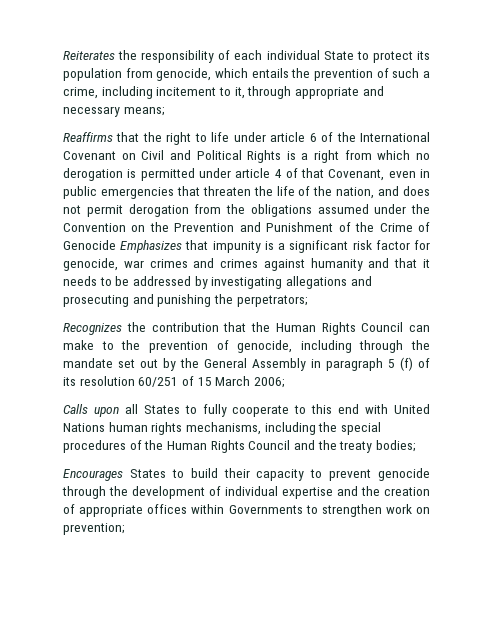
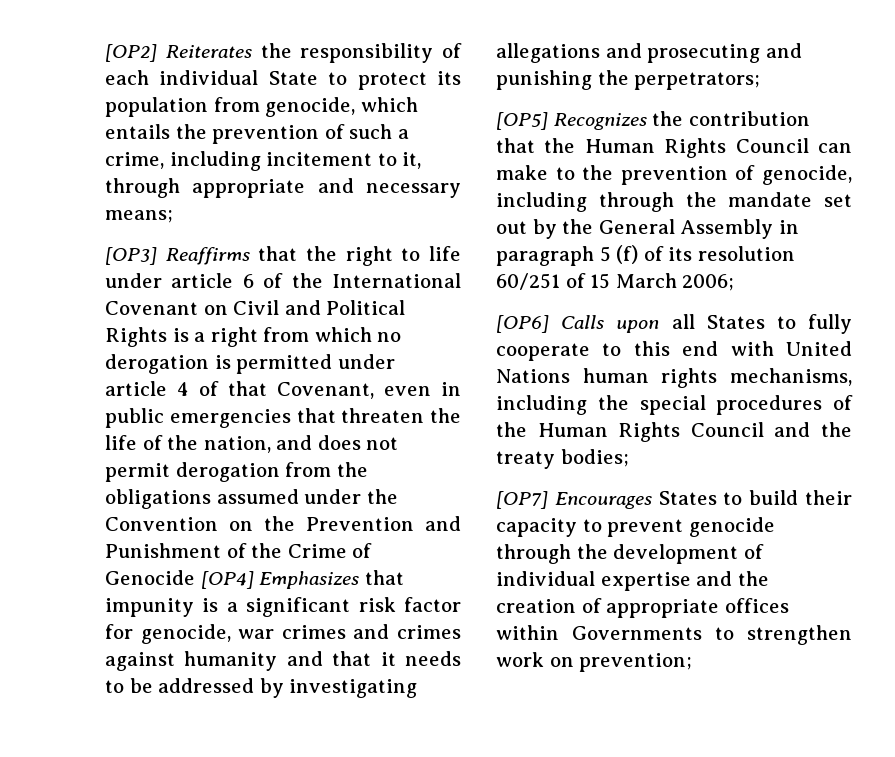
- Reiterates the responsibility of each individual State to protect its population from genocide, which entails the prevention of such a crime, including incitement to it, through appropriate and necessary means;
+ [OP2] Reiterates the responsibility of each individual State to protect its population from genocide, which entails the prevention of such a crime, including incitement to it, through appropriate and necessary means;
- Reaffirms that the right to life under article 6 of the International Covenant on Civil and Political Rights is a right from which no derogation is permitted under article 4 of that Covenant, even in public emergencies that threaten the life of the nation, and does not permit derogation from the obligations assumed under the Convention on the Prevention and Punishment of the Crime of Genocide Emphasizes that impunity is a significant risk factor for genocide, war crimes and crimes against humanity and that it needs to be addressed by investigating allegations and prosecuting and punishing the perpetrators;
+ [OP3] Reaffirms that the right to life under article 6 of the International Covenant on Civil and Political Rights is a right from which no derogation is permitted under article 4 of that Covenant, even in public emergencies that threaten the life of the nation, and does not permit derogation from the obligations assumed under the Convention on the Prevention and Punishment of the Crime of Genocide [OP4] Emphasizes that impunity is a significant risk factor for genocide, war crimes and crimes against humanity and that it needs to be addressed by investigating allegations and prosecuting and punishing the perpetrators;
- Recognizes the contribution that the Human Rights Council can make to the prevention of genocide, including through the mandate set out by the General Assembly in paragraph 5 (f) of its resolution 60/251 of 15 March 2006;
+ [OP5] Recognizes the contribution that the Human Rights Council can make to the prevention of genocide, including through the mandate set out by the General Assembly in paragraph 5 (f) of its resolution 60/251 of 15 March 2006;
- Calls upon all States to fully cooperate to this end with United Nations human rights mechanisms, including the special procedures of the Human Rights Council and the treaty bodies;
+ [OP6] Calls upon all States to fully cooperate to this end with United Nations human rights mechanisms, including the special procedures of the Human Rights Council and the treaty bodies;
- Encourages States to build their capacity to prevent genocide through the development of individual expertise and the creation of appropriate offices within Governments to strengthen work on prevention;
+ [OP7] Encourages States to build their capacity to prevent genocide through the development of individual expertise and the creation of appropriate offices within Governments to strengthen work on prevention;

